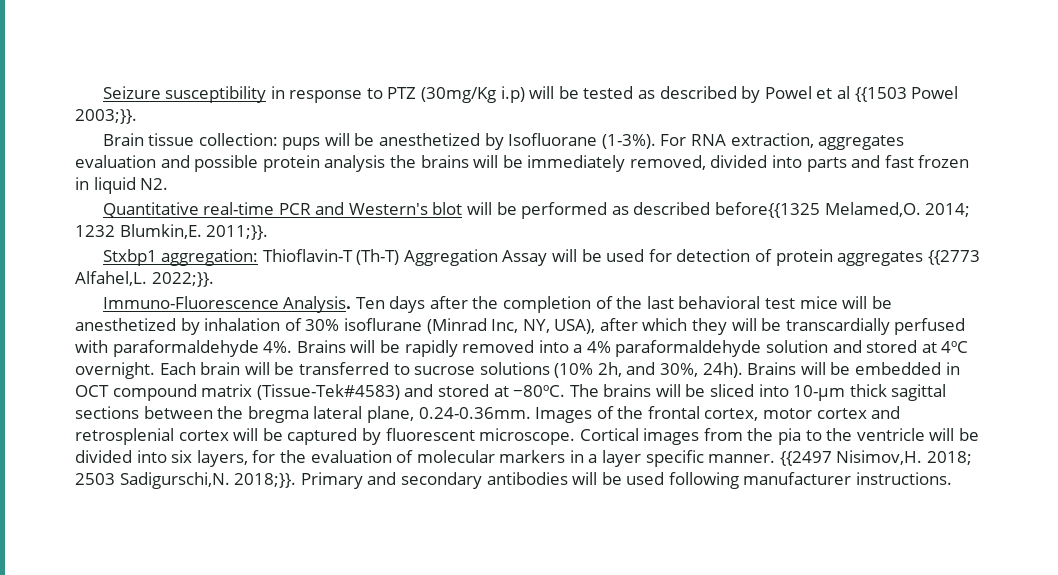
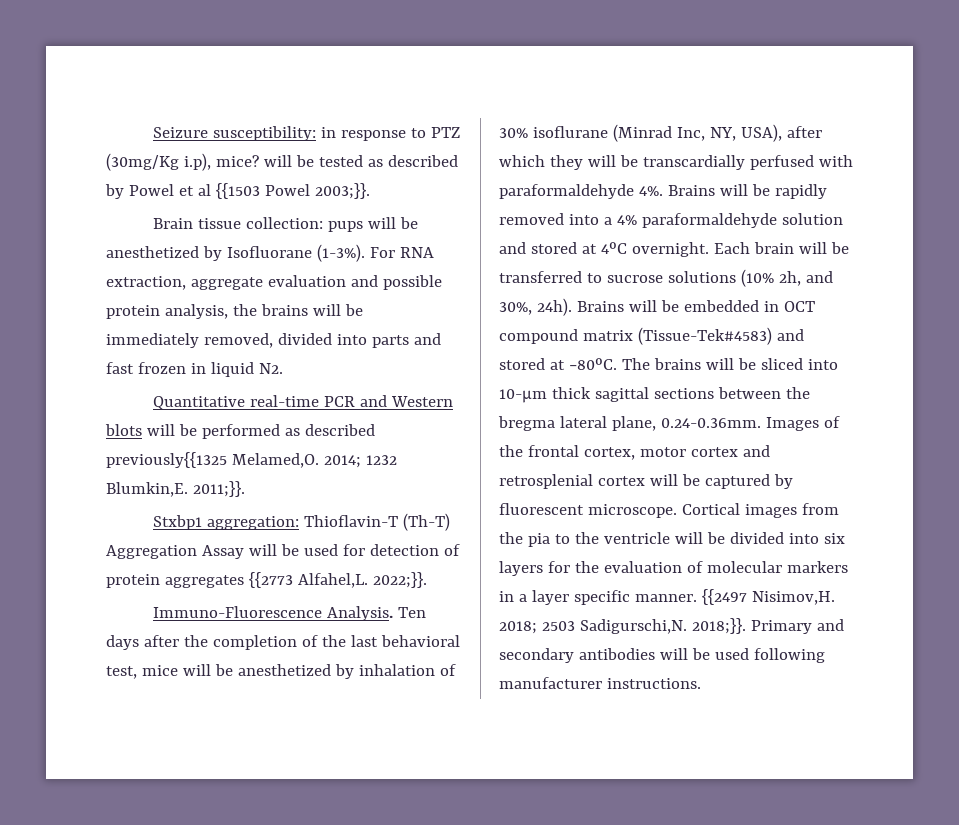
- Seizure susceptibility in response to PTZ (30mg/Kg i.p) will be tested as described by Powel et al {{1503 Powel 2003;}}.
+ Seizure susceptibility: in response to PTZ (30mg/Kg i.p), mice? will be tested as described by Powel et al {{1503 Powel 2003;}}.
- For RNA extraction, aggregates evaluation and possible protein analysis the brains will be immediately removed, divided into parts and fast frozen in liquid N2.
+ For RNA extraction, aggregate evaluation and possible protein analysis, the brains will be immediately removed, divided into parts and fast frozen in liquid N2.
- Quantitative real-time PCR and Western's blot will be performed as described before{{1325 Melamed,O.
+ Quantitative real-time PCR and Western blots will be performed as described previously{{1325 Melamed,O.
- Ten days after the completion of the last behavioral test mice will be anesthetized by inhalation of 30% isoflurane (Minrad Inc, NY, USA), after which they will be transcardially perfused with paraformaldehyde 4%.
+ Ten days after the completion of the last behavioral test, mice will be anesthetized by inhalation of 30% isoflurane (Minrad Inc, NY, USA), after which they will be transcardially perfused with paraformaldehyde 4%.
- Cortical images from the pia to the ventricle will be divided into six layers, for the evaluation of molecular markers in a layer specific manner.
+ Cortical images from the pia to the ventricle will be divided into six layers for the evaluation of molecular markers in a layer specific manner.

